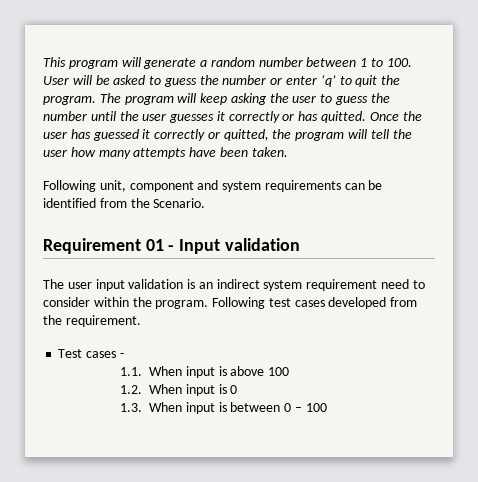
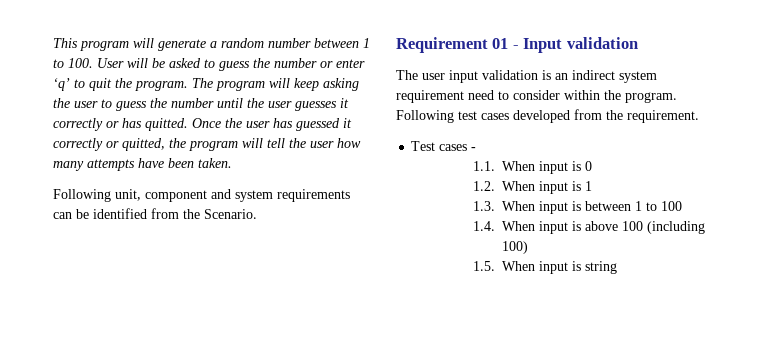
- 1.1. When input is above 100
+ 1.1. When input is 0
+ 1.2. When input is 1
+ 1.3. When input is between 1 to 100
- 1.2. When input is 0
- 1.3. When input is between 0 – 100
+ 1.4. When input is above 100 (including 100)
+ 1.5. When input is string

